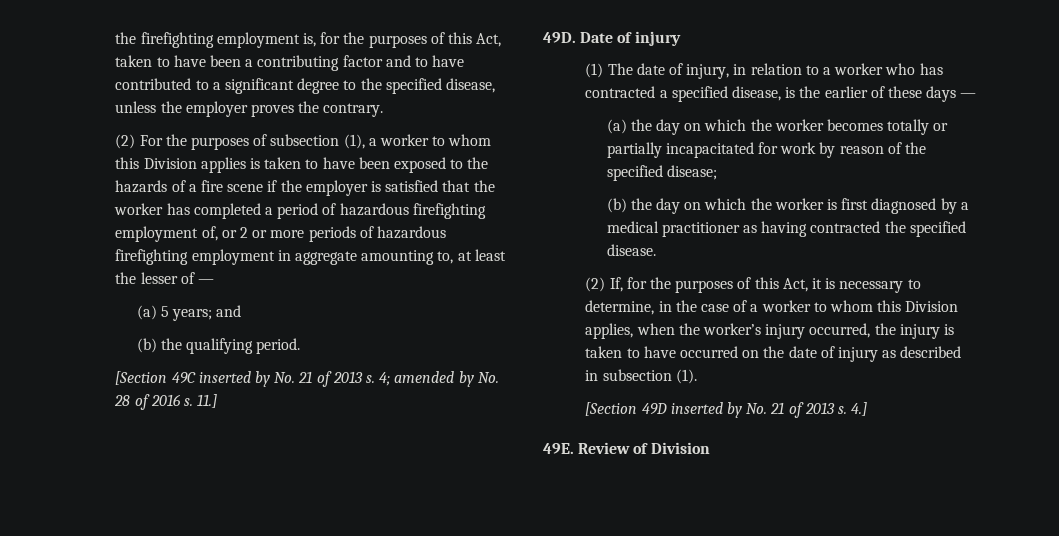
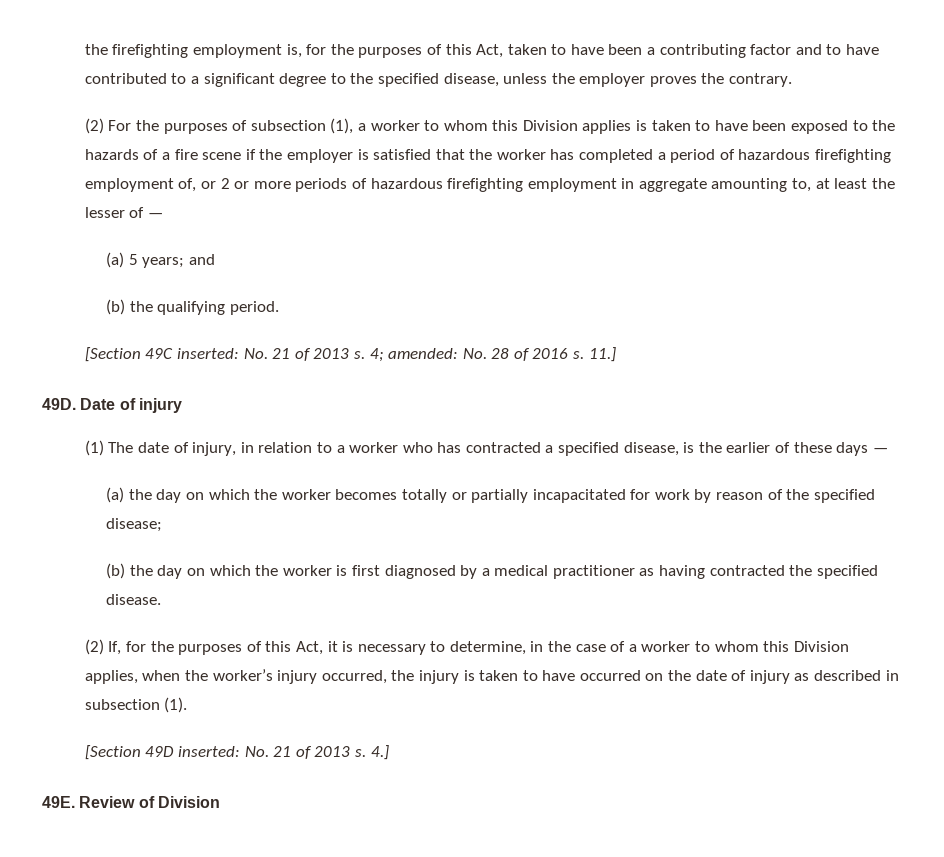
- [Section 49C inserted by No. 21 of 2013 s.
+ [Section 49C inserted: No. 21 of 2013 s.
- 4; amended by No. 28 of 2016 s.
+ 4; amended: No. 28 of 2016 s.
- [Section 49D inserted by No. 21 of 2013 s.
+ [Section 49D inserted: No. 21 of 2013 s.

